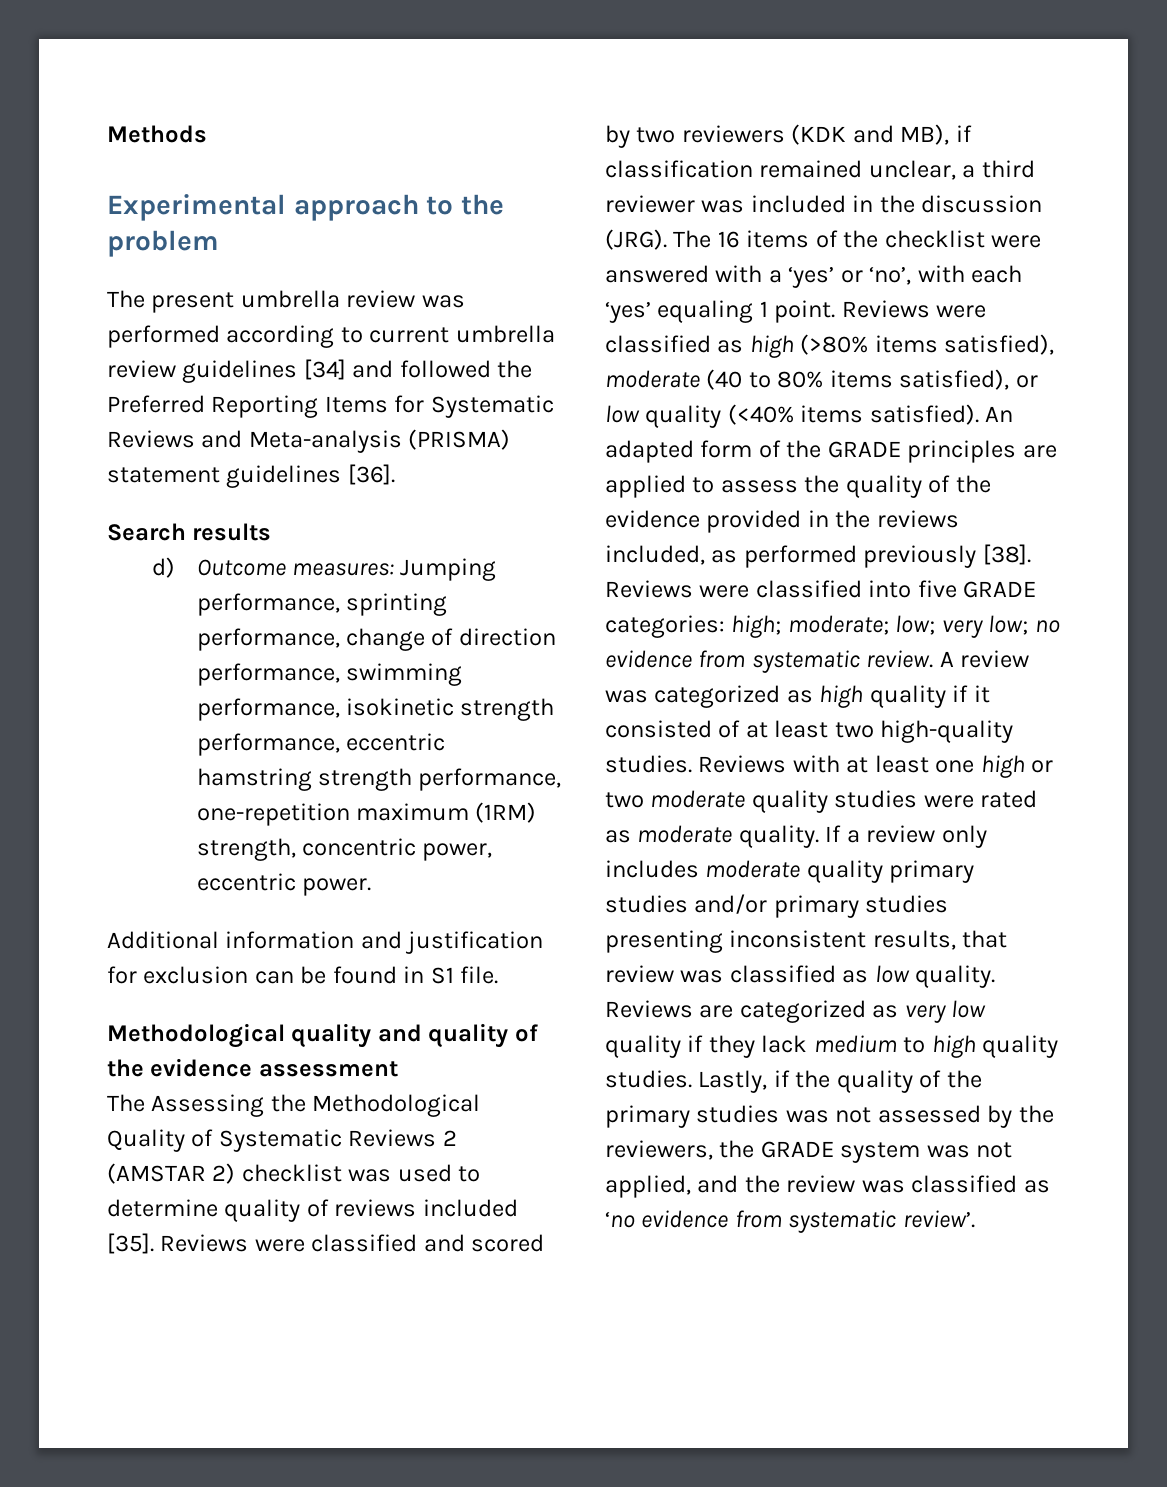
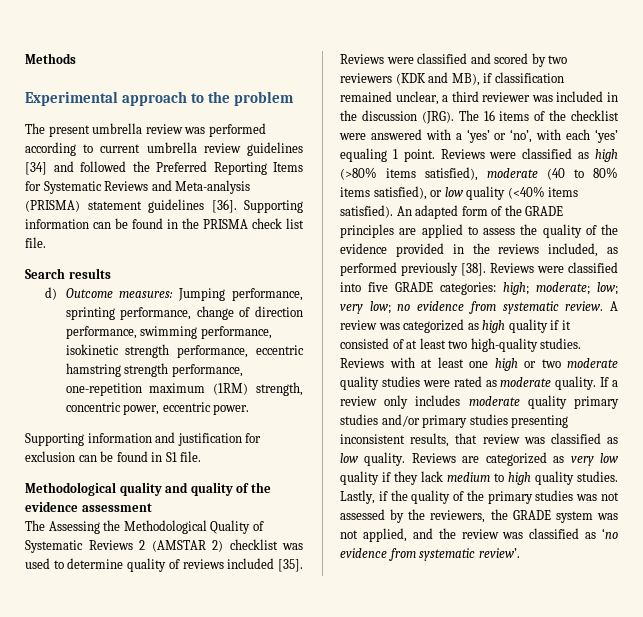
+ Supporting information can be found in the PRISMA check list file.
- Additional information and justification for exclusion can be found in S1 file.
+ Supporting information and justification for exclusion can be found in S1 file.

